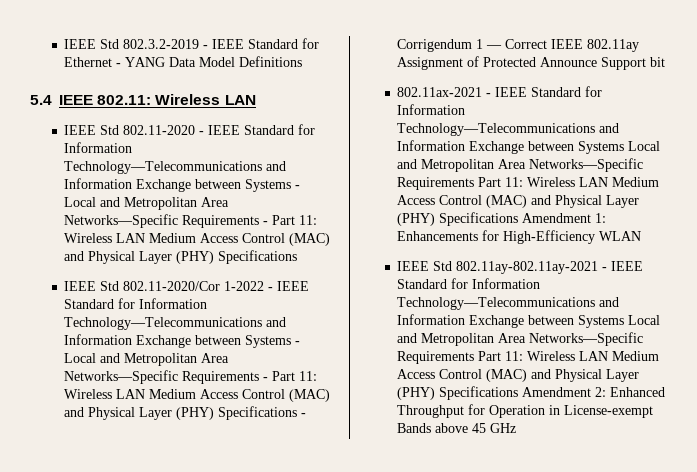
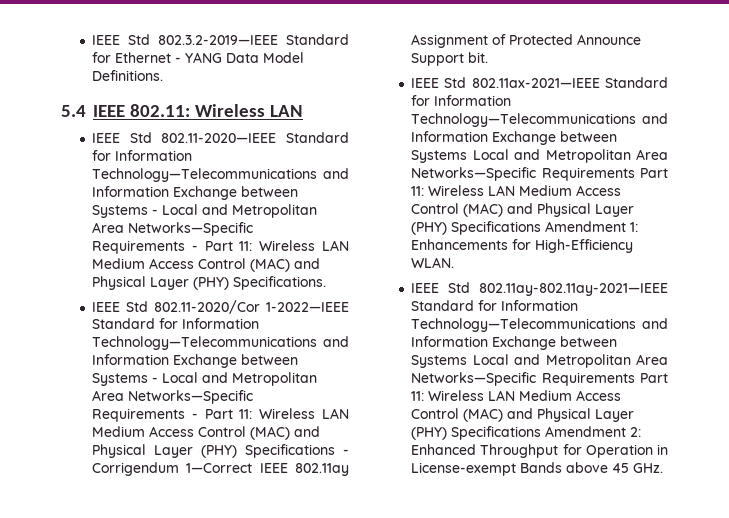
- IEEE Std 802.3.2-2019 - IEEE Standard for Ethernet - YANG Data Model Definitions
+ IEEE Std 802.3.2-2019—IEEE Standard for Ethernet - YANG Data Model Definitions.
- IEEE Std 802.11-2020 - IEEE Standard for Information Technology—Telecommunications and Information Exchange between Systems - Local and Metropolitan Area Networks—Specific Requirements - Part 11: Wireless LAN Medium Access Control (MAC) and Physical Layer (PHY) Specifications
+ IEEE Std 802.11-2020—IEEE Standard for Information Technology—Telecommunications and Information Exchange between Systems - Local and Metropolitan Area Networks—Specific Requirements - Part 11: Wireless LAN Medium Access Control (MAC) and Physical Layer (PHY) Specifications.
- IEEE Std 802.11-2020/Cor 1-2022 - IEEE Standard for Information Technology—Telecommunications and Information Exchange between Systems - Local and Metropolitan Area Networks—Specific Requirements - Part 11:
+ IEEE Std 802.11-2020/Cor 1-2022—IEEE Standard for Information Technology—Telecommunications and Information Exchange between Systems - Local and Metropolitan Area Networks—Specific Requirements - Part 11:
- Wireless LAN Medium Access Control (MAC) and Physical Layer (PHY) Specifications - Corrigendum 1 — Correct IEEE 802.11ay Assignment of Protected Announce Support bit
- 802.11ax-2021 - IEEE Standard for Information Technology—Telecommunications and Information Exchange between Systems Local and Metropolitan Area Networks—Specific Requirements Part 11:
+ Wireless LAN Medium Access Control (MAC) and Physical Layer (PHY) Specifications - Corrigendum 1—Correct IEEE 802.11ay Assignment of Protected Announce Support bit.
+ IEEE Std 802.11ax-2021—IEEE Standard for Information Technology—Telecommunications and Information Exchange between Systems Local and Metropolitan Area Networks—Specific Requirements Part 11:
- Enhancements for High-Efficiency WLAN
- IEEE Std 802.11ay-802.11ay-2021 - IEEE Standard for Information Technology—Telecommunications and Information Exchange between Systems Local and Metropolitan Area Networks—Specific Requirements Part 11:
+ Enhancements for High-Efficiency WLAN.
+ IEEE Std 802.11ay-802.11ay-2021—IEEE Standard for Information Technology—Telecommunications and Information Exchange between Systems Local and Metropolitan Area Networks—Specific Requirements Part 11:
- Enhanced Throughput for Operation in License-exempt Bands above 45 GHz
+ Enhanced Throughput for Operation in License-exempt Bands above 45 GHz.

